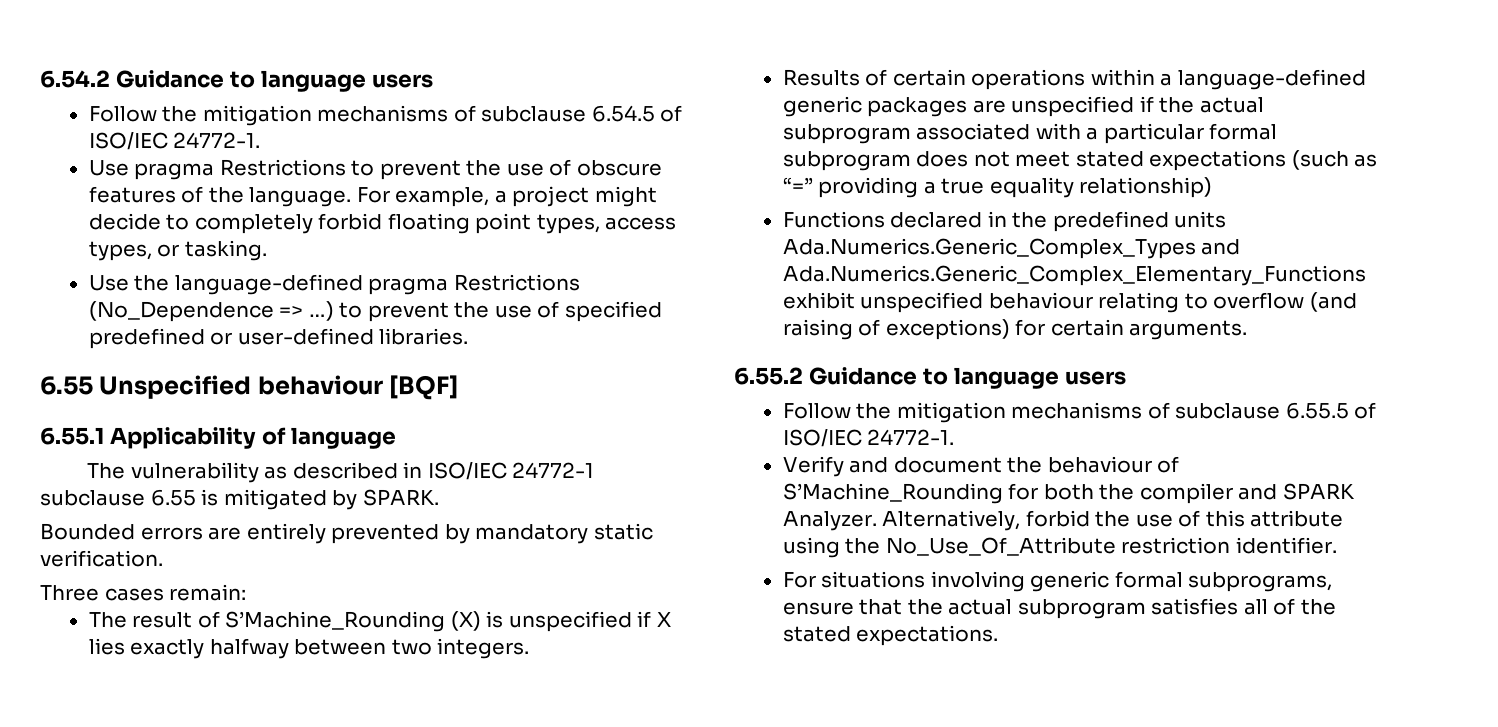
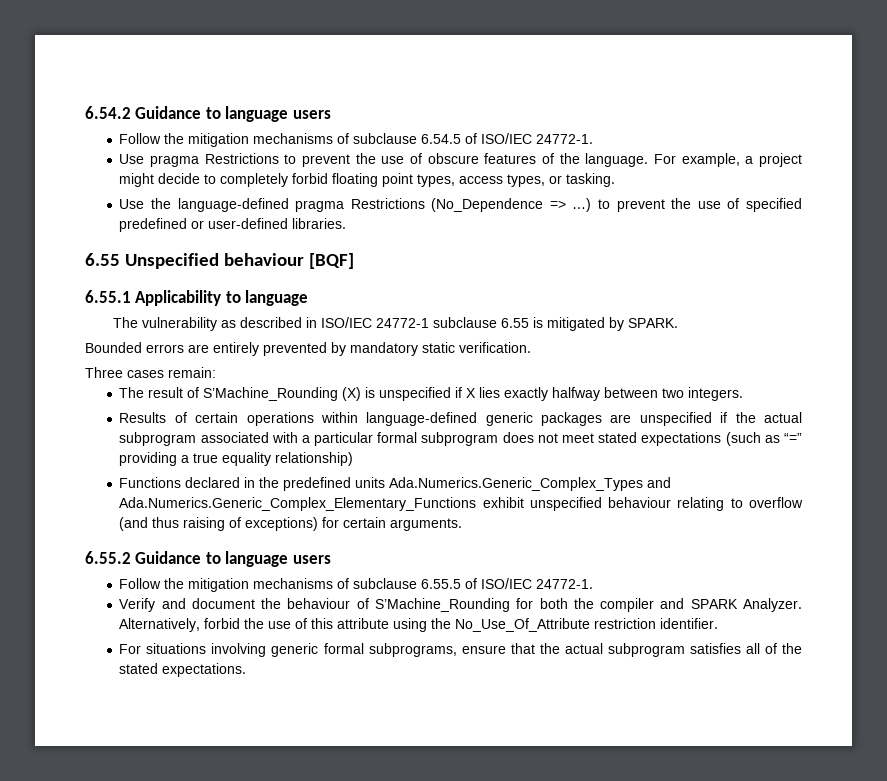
- 6.55.1 Applicability of language
+ 6.55.1 Applicability to language
- Results of certain operations within a language-defined generic packages are unspecified if the actual subprogram associated with a particular formal subprogram does not meet stated expectations (such as “=” providing a true equality relationship)
+ Results of certain operations within language-defined generic packages are unspecified if the actual subprogram associated with a particular formal subprogram does not meet stated expectations (such as “=” providing a true equality relationship)
- Functions declared in the predefined units Ada.Numerics.Generic_Complex_Types and Ada.Numerics.Generic_Complex_Elementary_Functions exhibit unspecified behaviour relating to overflow (and raising of exceptions) for certain arguments.
+ Functions declared in the predefined units Ada.Numerics.Generic_Complex_Types and Ada.Numerics.Generic_Complex_Elementary_Functions exhibit unspecified behaviour relating to overflow (and thus raising of exceptions) for certain arguments.

